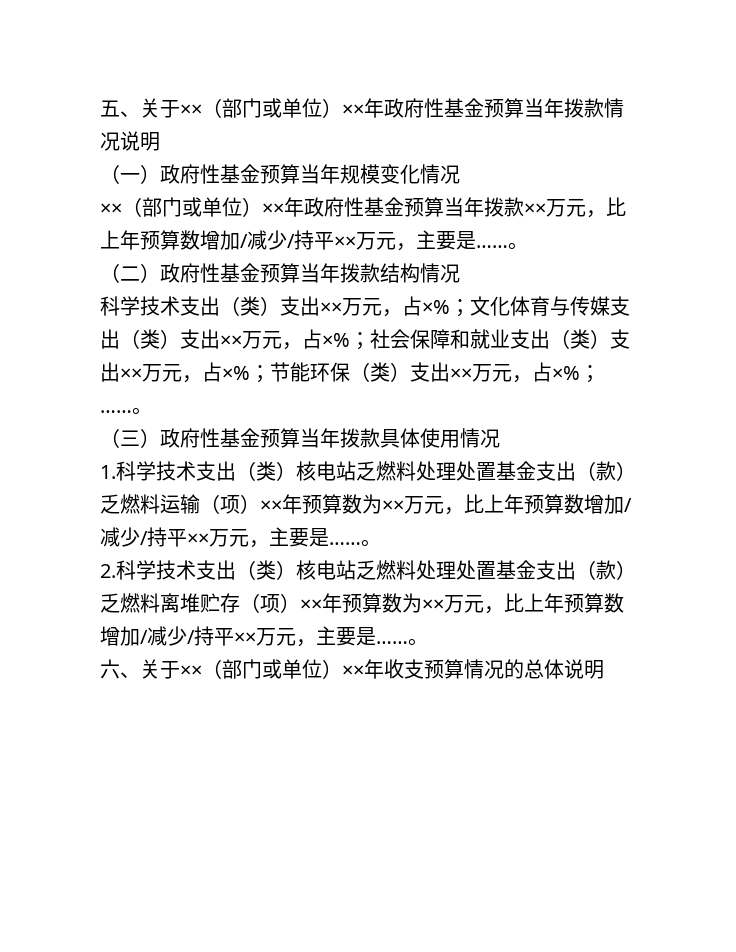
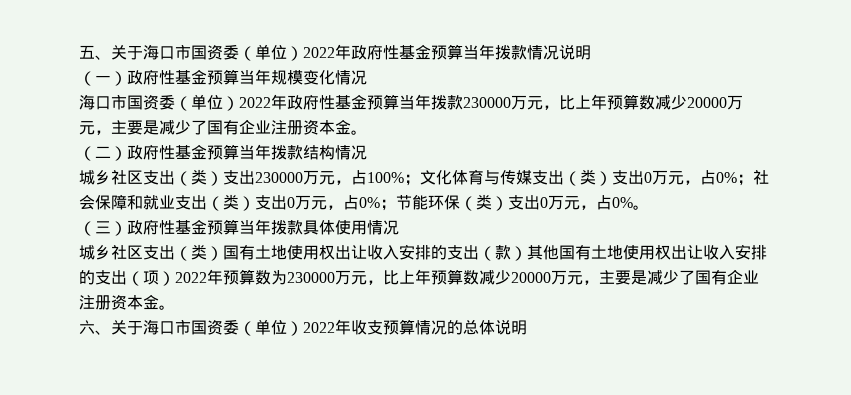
- 五、关于××（部门或单位）××年政府性基金预算当年拨款情况说明
+ 五、关于海口市国资委（单位）2022年政府性基金预算当年拨款情况说明
- ××（部门或单位）××年政府性基金预算当年拨款××万元，比上年预算数增加/减少/持平××万元，主要是……。
+ 海口市国资委（单位）2022年政府性基金预算当年拨款230000万元，比上年预算数减少20000万元，主要是减少了国有企业注册资本金。
- 科学技术支出（类）支出××万元，占×%；文化体育与传媒支出（类）支出××万元，占×%；社会保障和就业支出（类）支出××万元，占×%；节能环保（类）支出××万元，占×%；……。
+ 城乡社区支出（类）支出230000万元，占100%；文化体育与传媒支出（类）支出0万元，占0%；社会保障和就业支出（类）支出0万元，占0%；节能环保（类）支出0万元，占0%。
- 1.科学技术支出（类）核电站乏燃料处理处置基金支出（款）乏燃料运输（项）××年预算数为××万元，比上年预算数增加/减少/持平××万元，主要是……。
- 2.科学技术支出（类）核电站乏燃料处理处置基金支出（款）乏燃料离堆贮存（项）××年预算数为××万元，比上年预算数增加/减少/持平××万元，主要是……。
- 六、关于××（部门或单位）××年收支预算情况的总体说明
+ 城乡社区支出（类）国有土地使用权出让收入安排的支出（款）其他国有土地使用权出让收入安排的支出（项）2022年预算数为230000万元，比上年预算数减少20000万元，主要是减少了国有企业注册资本金。
+ 六、关于海口市国资委（单位）2022年收支预算情况的总体说明

